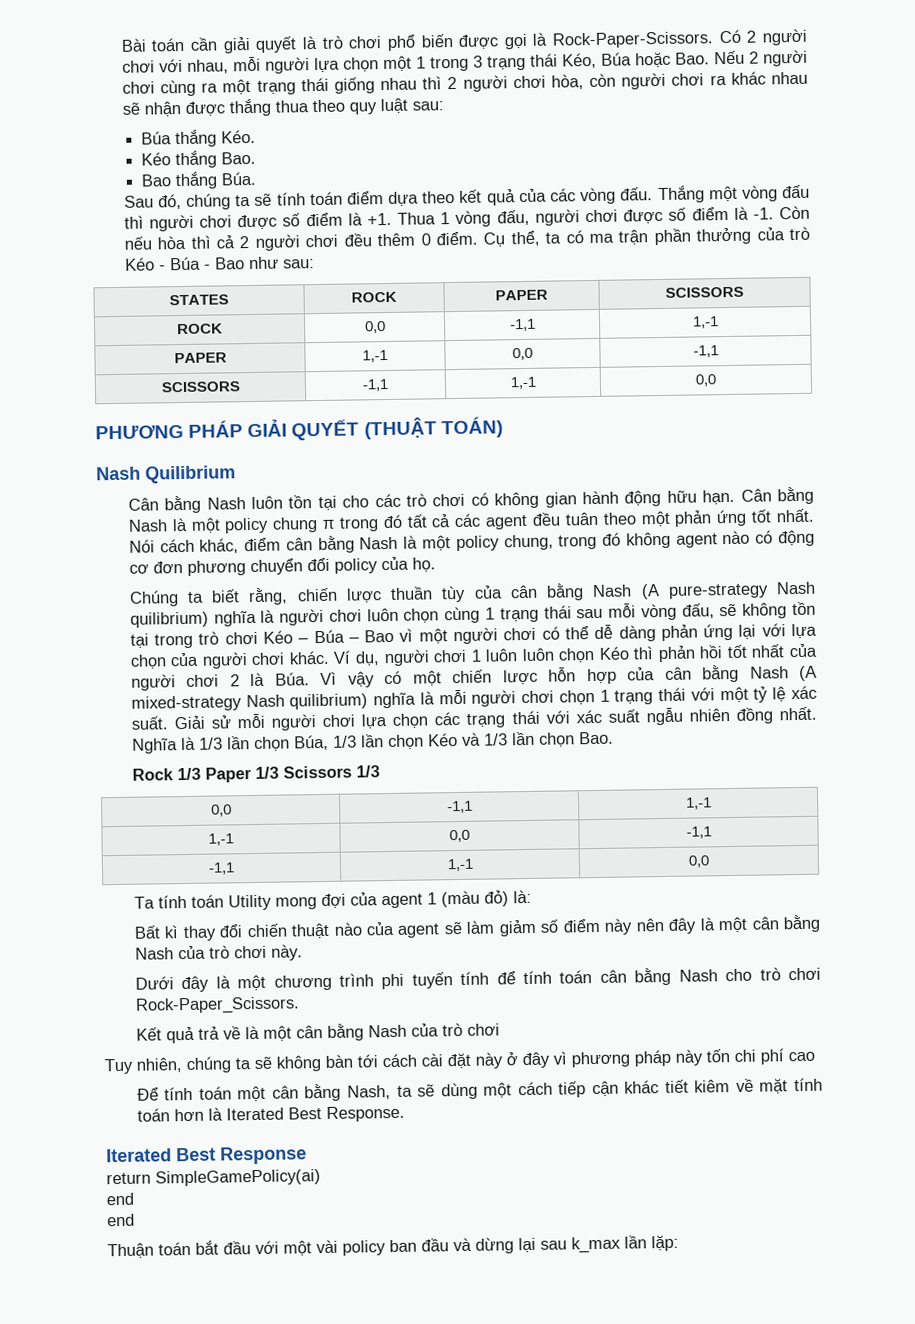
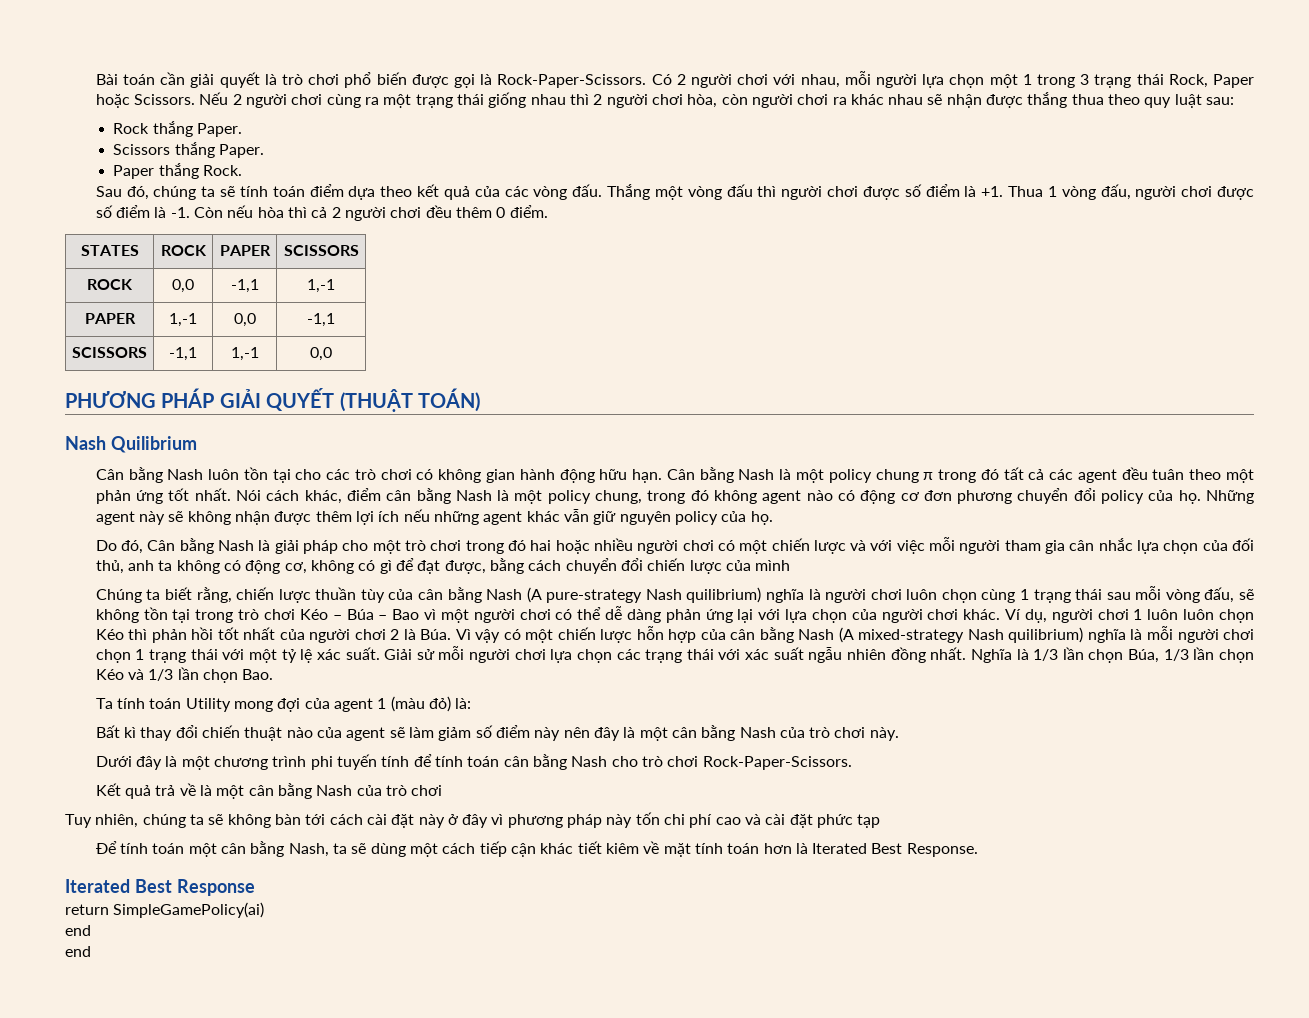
- Có 2 người chơi với nhau, mỗi người lựa chọn một 1 trong 3 trạng thái Kéo, Búa hoặc Bao. Nếu 2 người chơi cùng ra một trạng thái giống nhau thì 2 người chơi hòa, còn người chơi ra khác nhau sẽ nhận được thắng thua theo quy luật sau:
+ Có 2 người chơi với nhau, mỗi người lựa chọn một 1 trong 3 trạng thái Rock, Paper hoặc Scissors. Nếu 2 người chơi cùng ra một trạng thái giống nhau thì 2 người chơi hòa, còn người chơi ra khác nhau sẽ nhận được thắng thua theo quy luật sau:
- Búa thắng Kéo.
- Kéo thắng Bao.
- Bao thắng Búa.
+ Rock thắng Paper.
+ Scissors thắng Paper.
+ Paper thắng Rock.
- Cụ thể, ta có ma trận phần thưởng của trò Kéo - Búa - Bao như sau:
+ Những agent này sẽ không nhận được thêm lợi ích nếu những agent khác vẫn giữ nguyên policy của họ.
+ Do đó, Cân bằng Nash là giải pháp cho một trò chơi trong đó hai hoặc nhiều người chơi có một chiến lược và với việc mỗi người tham gia cân nhắc lựa chọn của đối thủ, anh ta không có động cơ, không có gì để đạt được, bằng cách chuyển đổi chiến lược của mình
- Rock 1/3 Paper 1/3 Scissors 1/3
- 0,0 | -1,1 | 1,-1
- 1,-1 | 0,0 | -1,1
- -1,1 | 1,-1 | 0,0
- Dưới đây là một chương trình phi tuyến tính để tính toán cân bằng Nash cho trò chơi Rock-Paper_Scissors.
+ Dưới đây là một chương trình phi tuyến tính để tính toán cân bằng Nash cho trò chơi Rock-Paper-Scissors.
- Tuy nhiên, chúng ta sẽ không bàn tới cách cài đặt này ở đây vì phương pháp này tốn chi phí cao
+ Tuy nhiên, chúng ta sẽ không bàn tới cách cài đặt này ở đây vì phương pháp này tốn chi phí cao và cài đặt phức tạp
- Thuận toán bắt đầu với một vài policy ban đầu và dừng lại sau k_max lần lặp:

